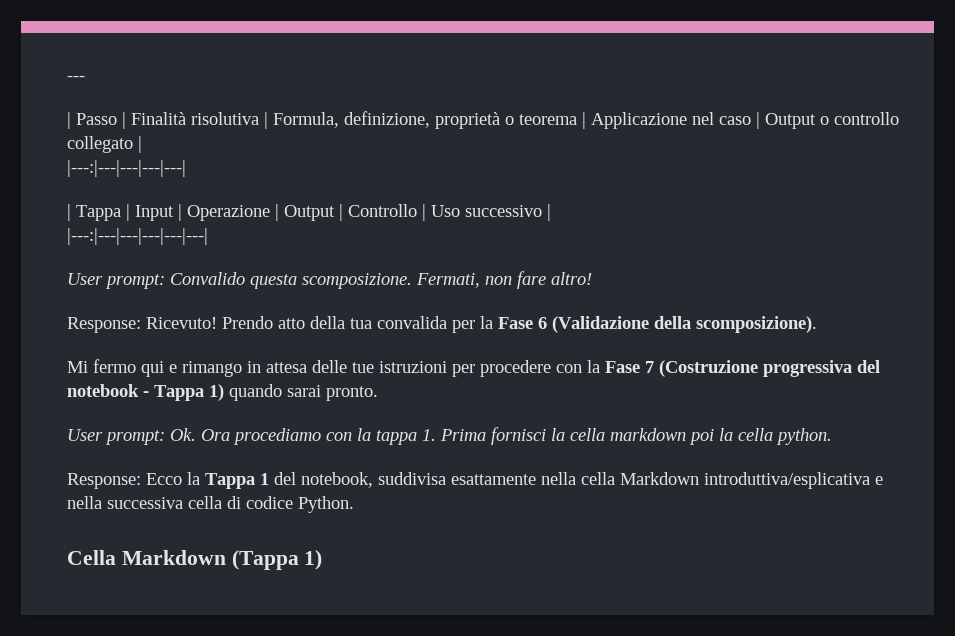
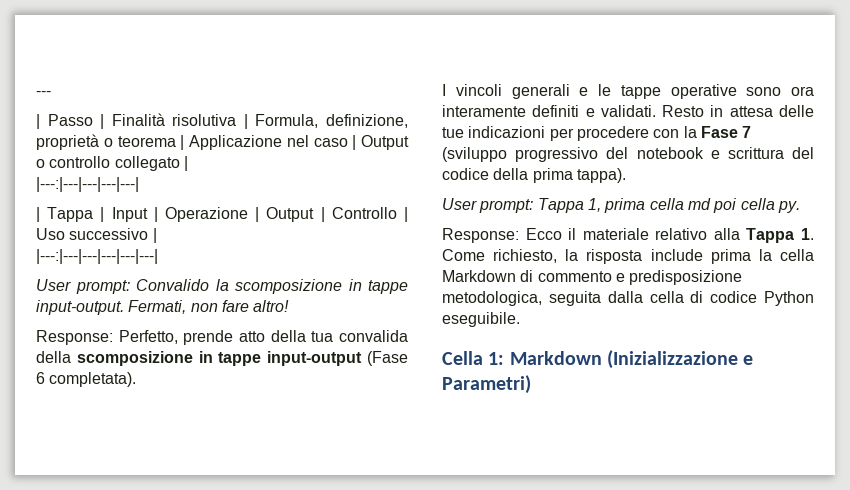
- User prompt: Convalido questa scomposizione.
+ User prompt: Convalido la scomposizione in tappe input-output.
- Response: Ricevuto! Prendo atto della tua convalida per la Fase 6 (Validazione della scomposizione).
- Mi fermo qui e rimango in attesa delle tue istruzioni per procedere con la Fase 7 (Costruzione progressiva del notebook - Tappa 1) quando sarai pronto.
- User prompt: Ok. Ora procediamo con la tappa 1. Prima fornisci la cella markdown poi la cella python.
- Response: Ecco la Tappa 1 del notebook, suddivisa esattamente nella cella Markdown introduttiva/esplicativa e nella successiva cella di codice Python.
+ Response: Perfetto, prende atto della tua convalida della scomposizione in tappe input-output (Fase 6 completata).
+ I vincoli generali e le tappe operative sono ora interamente definiti e validati. Resto in attesa delle tue indicazioni per procedere con la Fase 7 (sviluppo progressivo del notebook e scrittura del codice della prima tappa).
+ User prompt: Tappa 1, prima cella md poi cella py.
+ Response: Ecco il materiale relativo alla Tappa 1. Come richiesto, la risposta include prima la cella Markdown di commento e predisposizione metodologica, seguita dalla cella di codice Python eseguibile.
- Cella Markdown (Tappa 1)
+ Cella 1: Markdown (Inizializzazione e Parametri)

